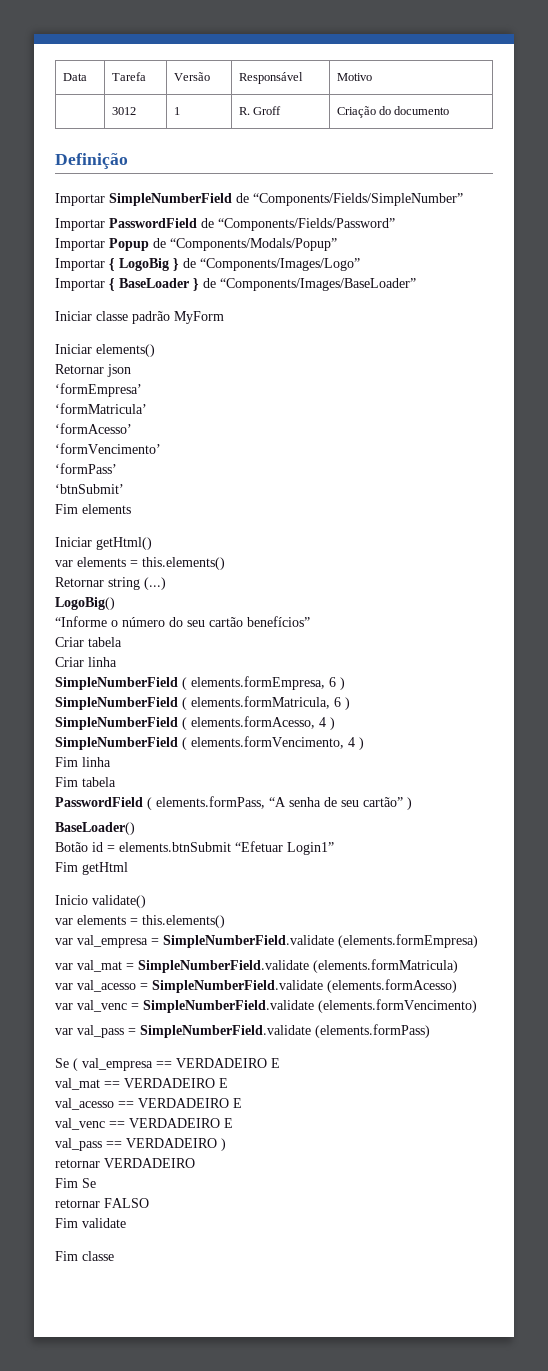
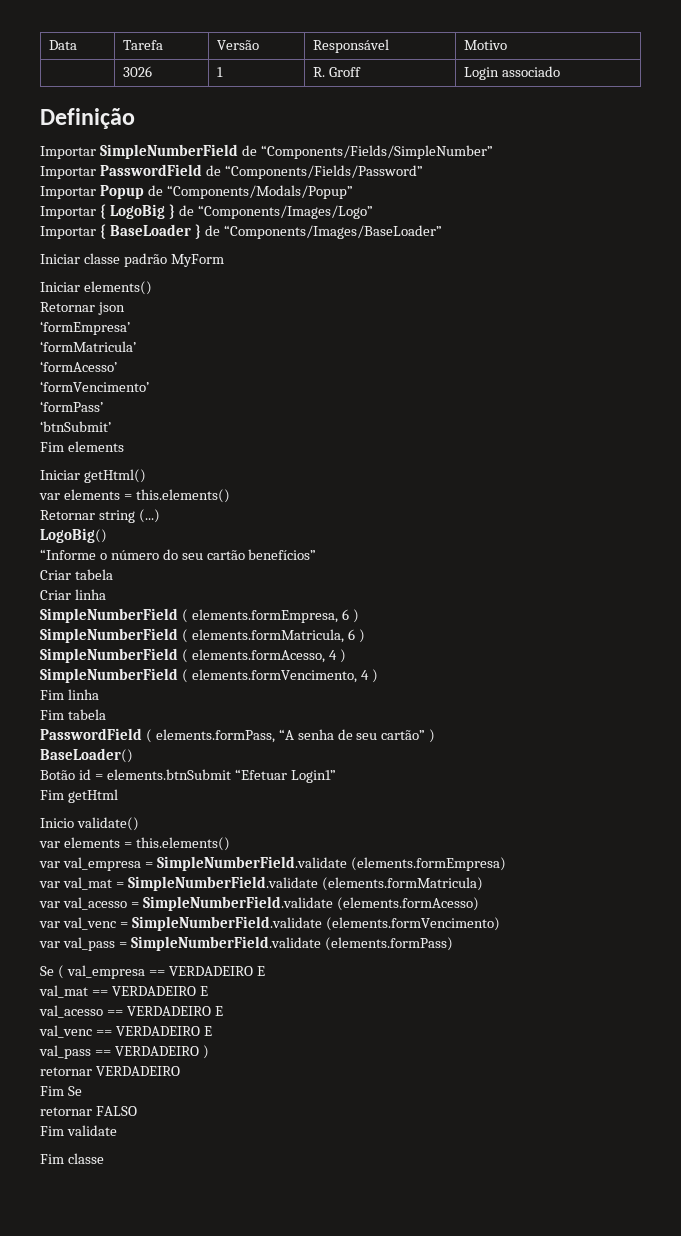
- | 3012 | 1 | R. Groff | Criação do documento
+ | 3026 | 1 | R. Groff | Login associado

